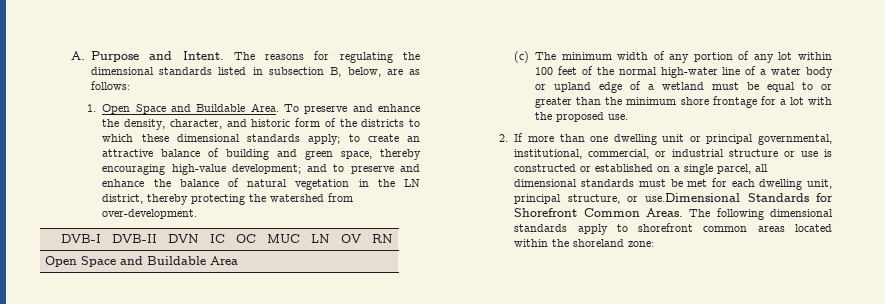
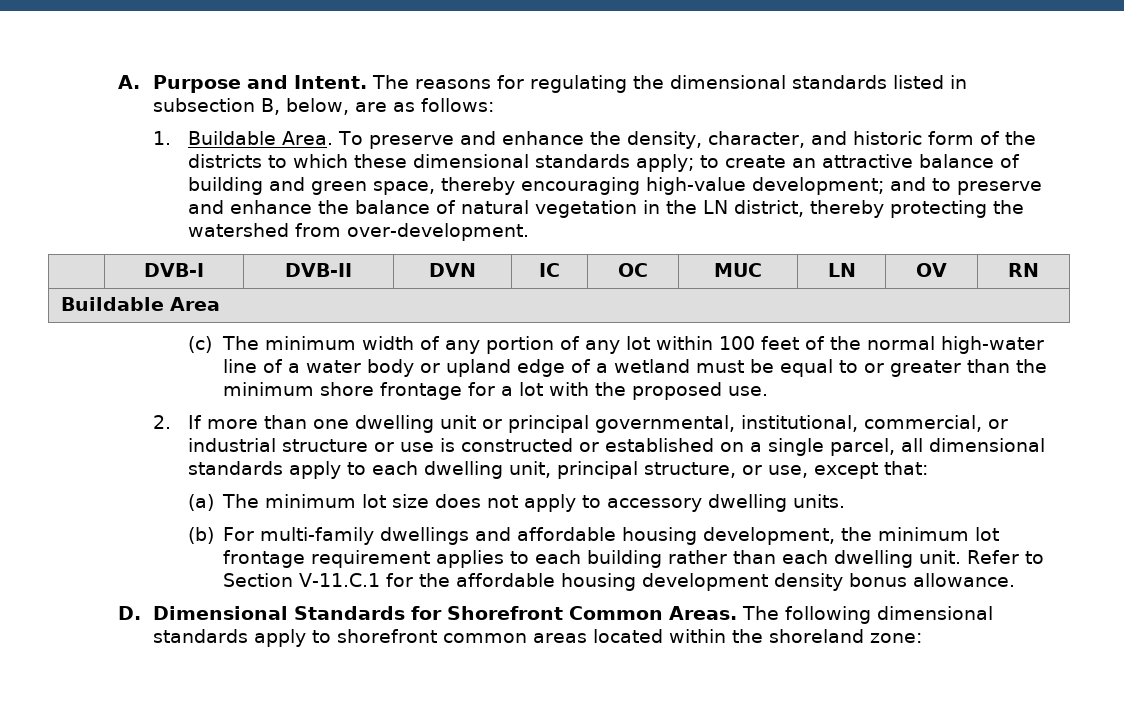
- 1. Open Space and Buildable Area.
+ 1. Buildable Area.
- Open Space and Buildable Area
+ Buildable Area
- 2. If more than one dwelling unit or principal governmental, institutional, commercial, or industrial structure or use is constructed or established on a single parcel, all dimensional standards must be met for each dwelling unit, principal structure, or use.Dimensional Standards for Shorefront Common Areas.
+ 2. If more than one dwelling unit or principal governmental, institutional, commercial, or industrial structure or use is constructed or established on a single parcel, all dimensional standards apply to each dwelling unit, principal structure, or use, except that:
+ (a) The minimum lot size does not apply to accessory dwelling units.
+ (b) For multi-family dwellings and affordable housing development, the minimum lot frontage requirement applies to each building rather than each dwelling unit. Refer to Section V-11.C.1 for the affordable housing development density bonus allowance.
+ D. Dimensional Standards for Shorefront Common Areas.

